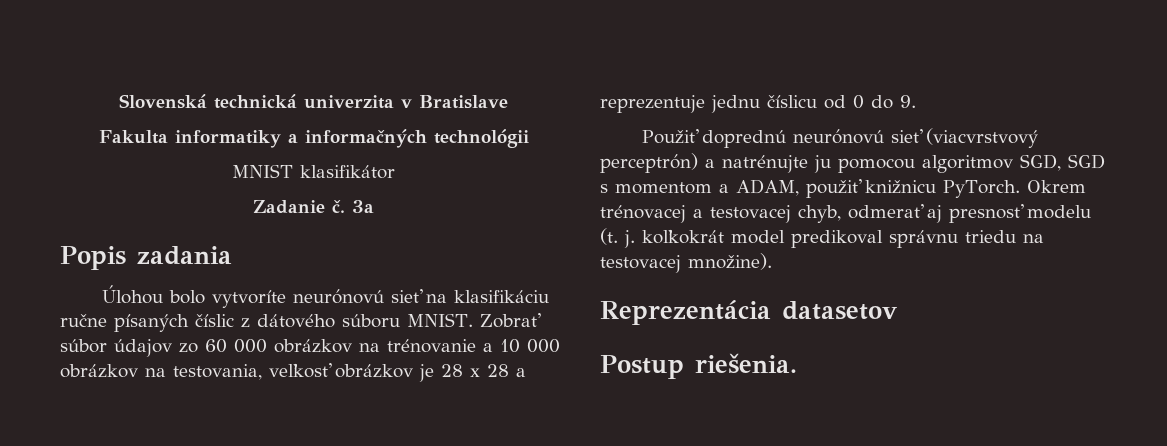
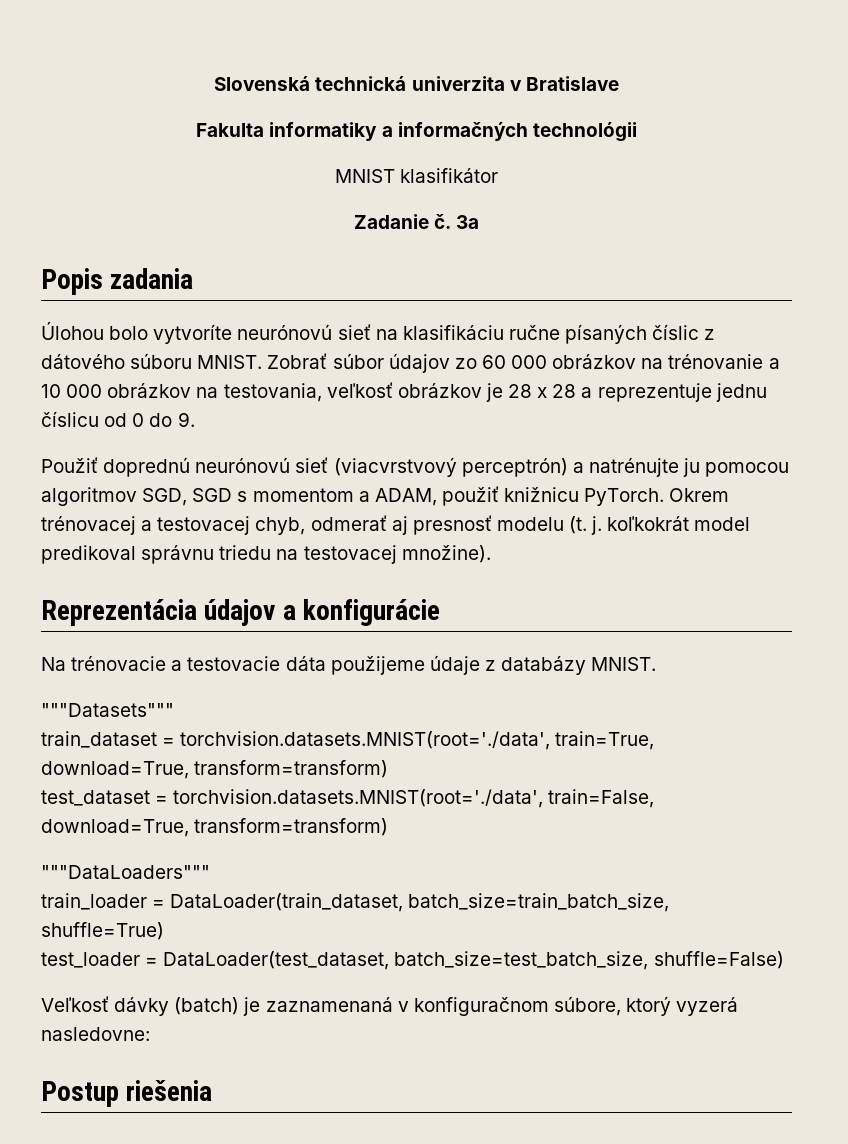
- Reprezentácia datasetov
+ Reprezentácia údajov a konfigurácie
+ Na trénovacie a testovacie dáta použijeme údaje z databázy MNIST.
+ """Datasets"""
+ train_dataset = torchvision.datasets.MNIST(root='./data', train=True, download=True, transform=transform)
+ test_dataset = torchvision.datasets.MNIST(root='./data', train=False, download=True, transform=transform)
+ """DataLoaders"""
+ train_loader = DataLoader(train_dataset, batch_size=train_batch_size, shuffle=True)
+ test_loader = DataLoader(test_dataset, batch_size=test_batch_size, shuffle=False)
+ Veľkosť dávky (batch) je zaznamenaná v konfiguračnom súbore, ktorý vyzerá nasledovne:
- Postup riešenia.
+ Postup riešenia

